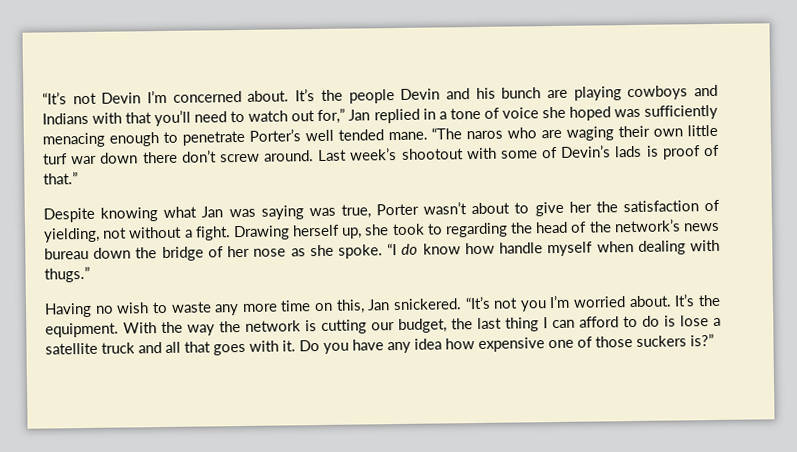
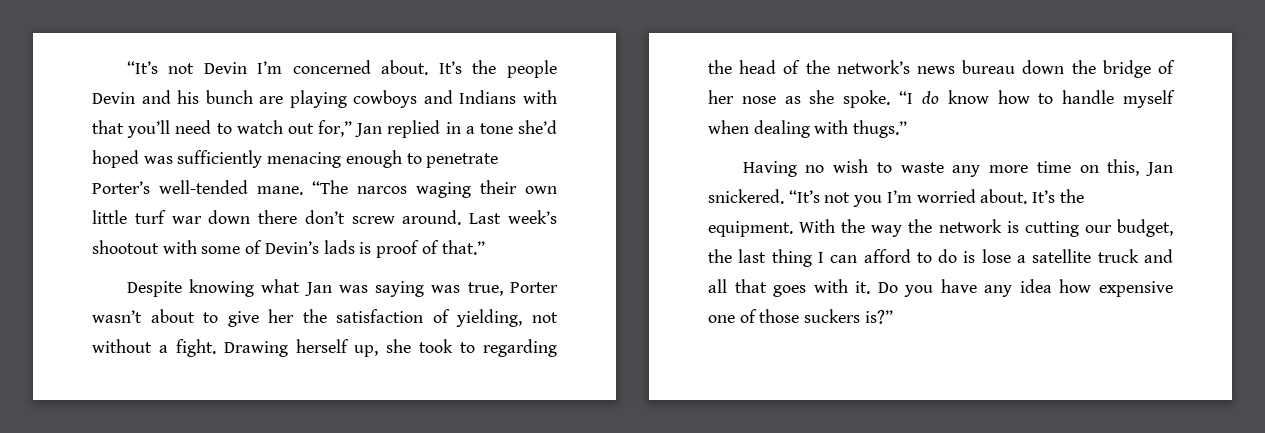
- It’s the people Devin and his bunch are playing cowboys and Indians with that you’ll need to watch out for,” Jan replied in a tone of voice she hoped was sufficiently menacing enough to penetrate Porter’s well tended mane. “The naros who are waging their own little turf war down there don’t screw around.
+ It’s the people Devin and his bunch are playing cowboys and Indians with that you’ll need to watch out for,” Jan replied in a tone she’d hoped was sufficiently menacing enough to penetrate Porter’s well-tended mane. “The narcos waging their own little turf war down there don’t screw around.
- “I do know how handle myself when dealing with thugs.”
+ “I do know how to handle myself when dealing with thugs.”

